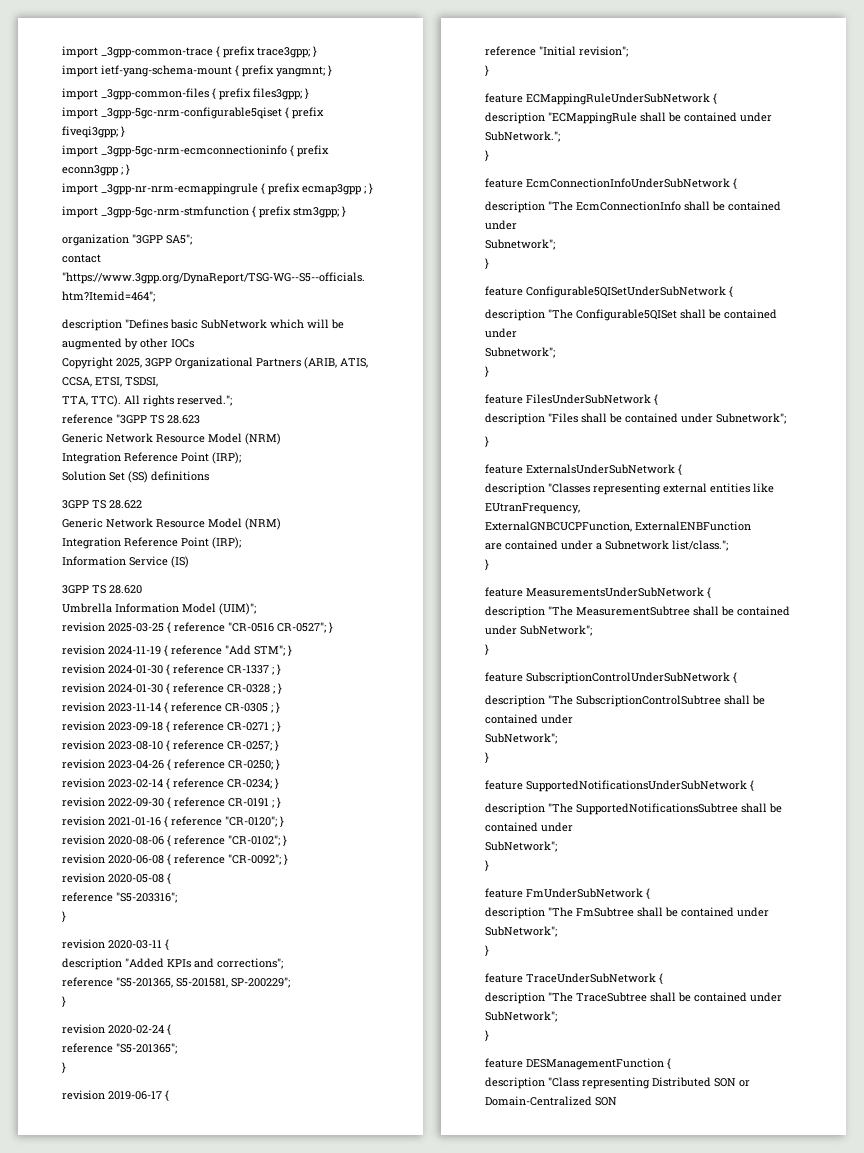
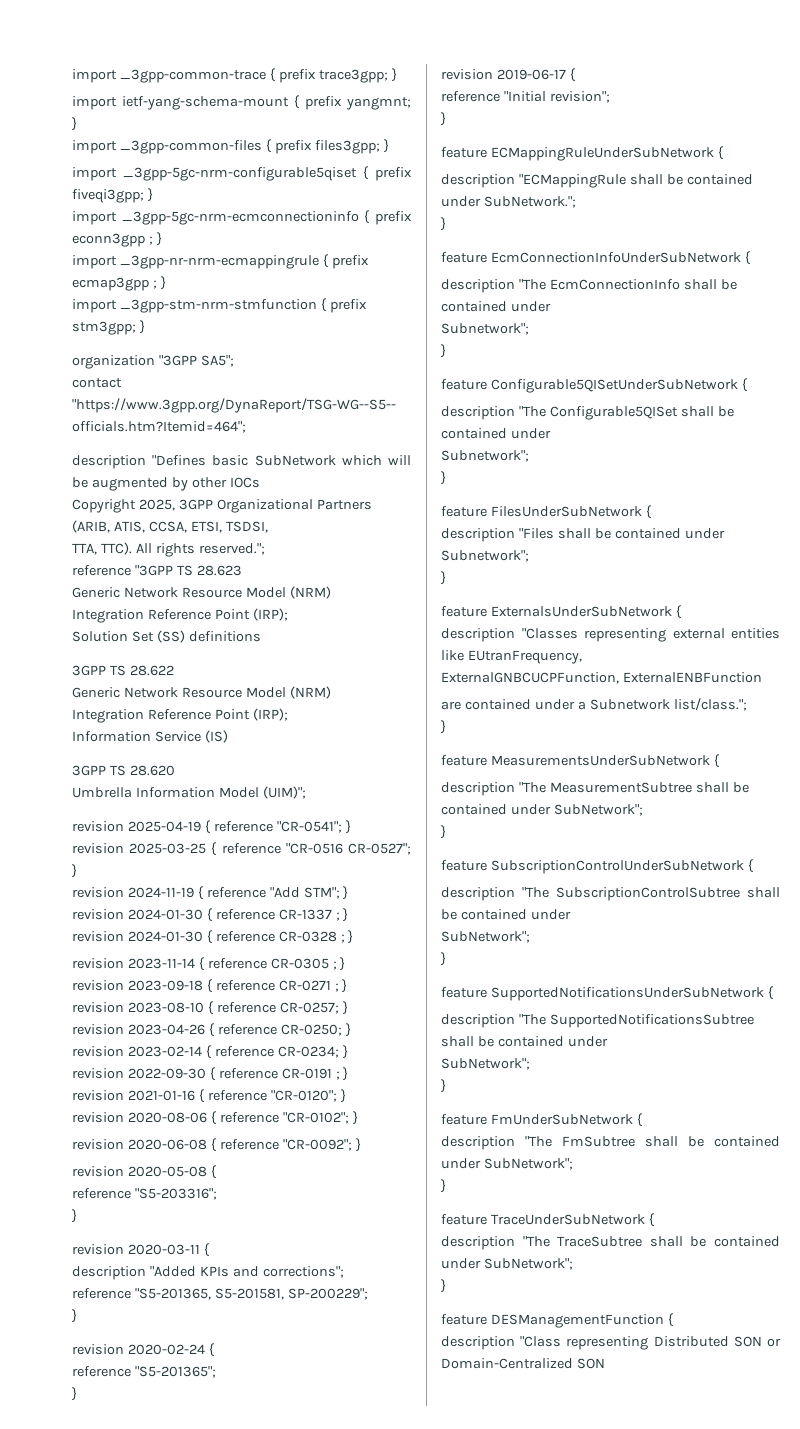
- import _3gpp-5gc-nrm-stmfunction { prefix stm3gpp; }
+ import _3gpp-stm-nrm-stmfunction { prefix stm3gpp; }
+ revision 2025-04-19 { reference "CR-0541"; }

